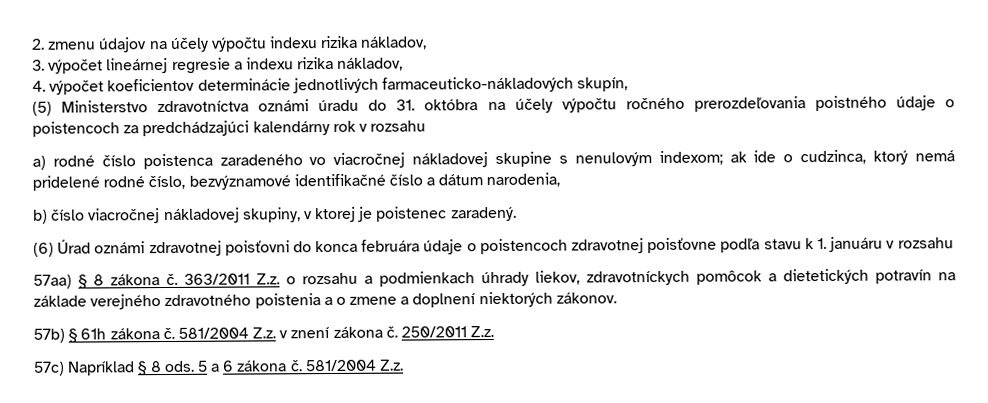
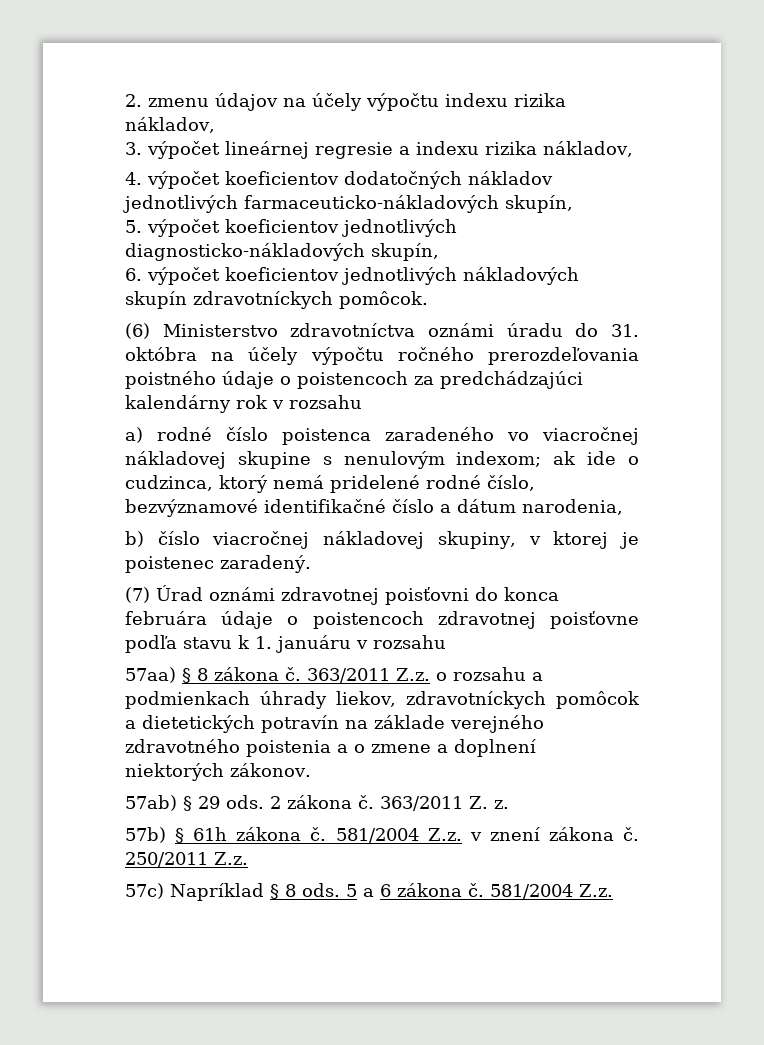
- 4. výpočet koeficientov determinácie jednotlivých farmaceuticko-nákladových skupín,
+ 4. výpočet koeficientov dodatočných nákladov jednotlivých farmaceuticko-nákladových skupín,
- (5) Ministerstvo zdravotníctva oznámi úradu do 31. októbra na účely výpočtu ročného prerozdeľovania poistného údaje o poistencoch za predchádzajúci kalendárny rok v rozsahu
+ 5. výpočet koeficientov jednotlivých diagnosticko-nákladových skupín,
+ 6. výpočet koeficientov jednotlivých nákladových skupín zdravotníckych pomôcok.
+ (6) Ministerstvo zdravotníctva oznámi úradu do 31. októbra na účely výpočtu ročného prerozdeľovania poistného údaje o poistencoch za predchádzajúci kalendárny rok v rozsahu
- (6) Úrad oznámi zdravotnej poisťovni do konca februára údaje o poistencoch zdravotnej poisťovne podľa stavu k 1. januáru v rozsahu
+ (7) Úrad oznámi zdravotnej poisťovni do konca februára údaje o poistencoch zdravotnej poisťovne podľa stavu k 1. januáru v rozsahu
+ 57ab) § 29 ods. 2 zákona č. 363/2011 Z. z.

